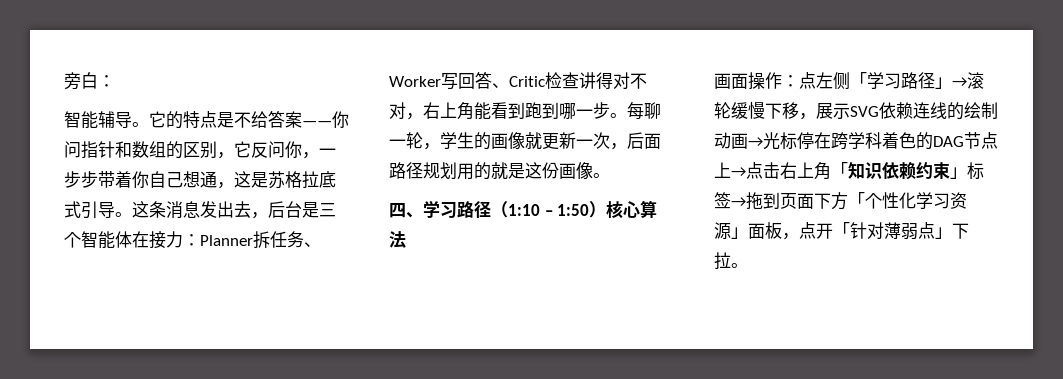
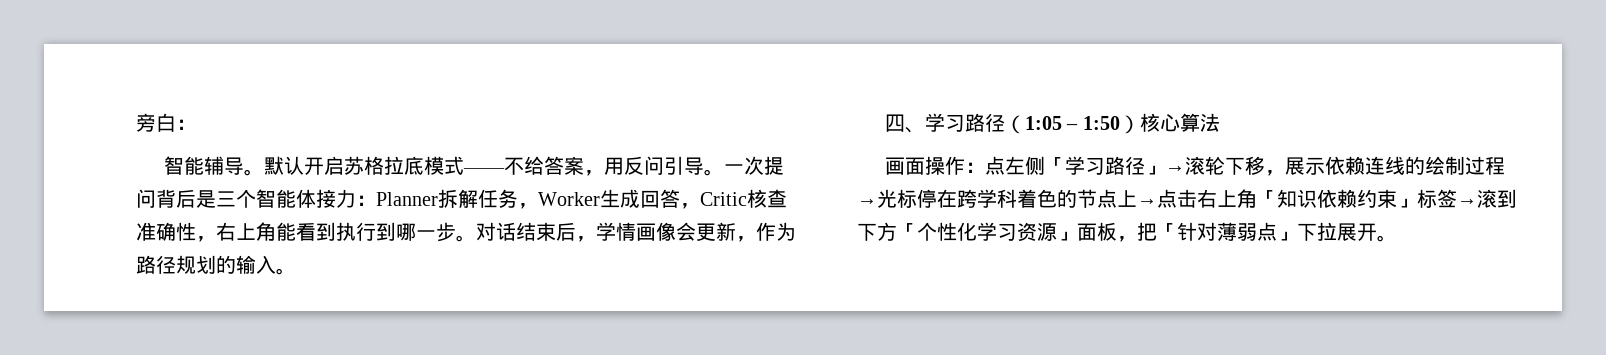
- 它的特点是不给答案——你问指针和数组的区别，它反问你，一步步带着你自己想通，这是苏格拉底式引导。这条消息发出去，后台是三个智能体在接力：Planner拆任务、Worker写回答、Critic检查讲得对不对，右上角能看到跑到哪一步。
+ 默认开启苏格拉底模式——不给答案，用反问引导。一次提问背后是三个智能体接力：Planner拆解任务，Worker生成回答，Critic核查准确性，右上角能看到执行到哪一步。
- 每聊一轮，学生的画像就更新一次，后面路径规划用的就是这份画像。
+ 对话结束后，学情画像会更新，作为路径规划的输入。
- 四、学习路径（1:10 – 1:50）核心算法
+ 四、学习路径（1:05 – 1:50）核心算法
- 画面操作：点左侧「学习路径」→滚轮缓慢下移，展示SVG依赖连线的绘制动画→光标停在跨学科着色的DAG节点上→点击右上角「知识依赖约束」标签→拖到页面下方「个性化学习资源」面板，点开「针对薄弱点」下拉。
+ 画面操作：点左侧「学习路径」→滚轮下移，展示依赖连线的绘制过程→光标停在跨学科着色的节点上→点击右上角「知识依赖约束」标签→滚到下方「个性化学习资源」面板，把「针对薄弱点」下拉展开。

